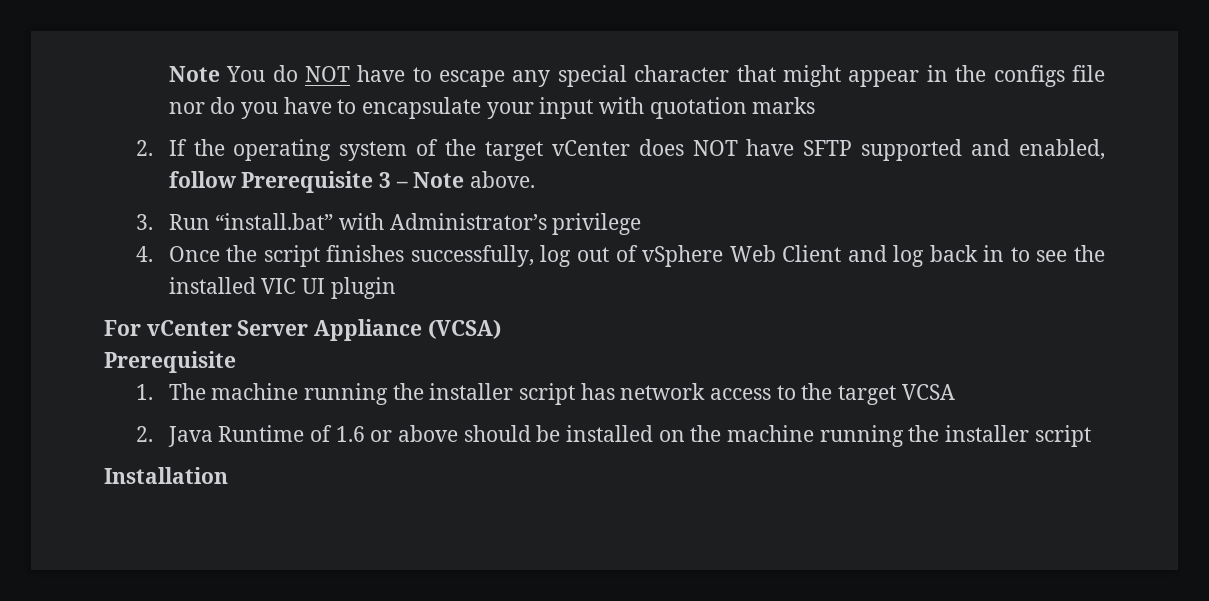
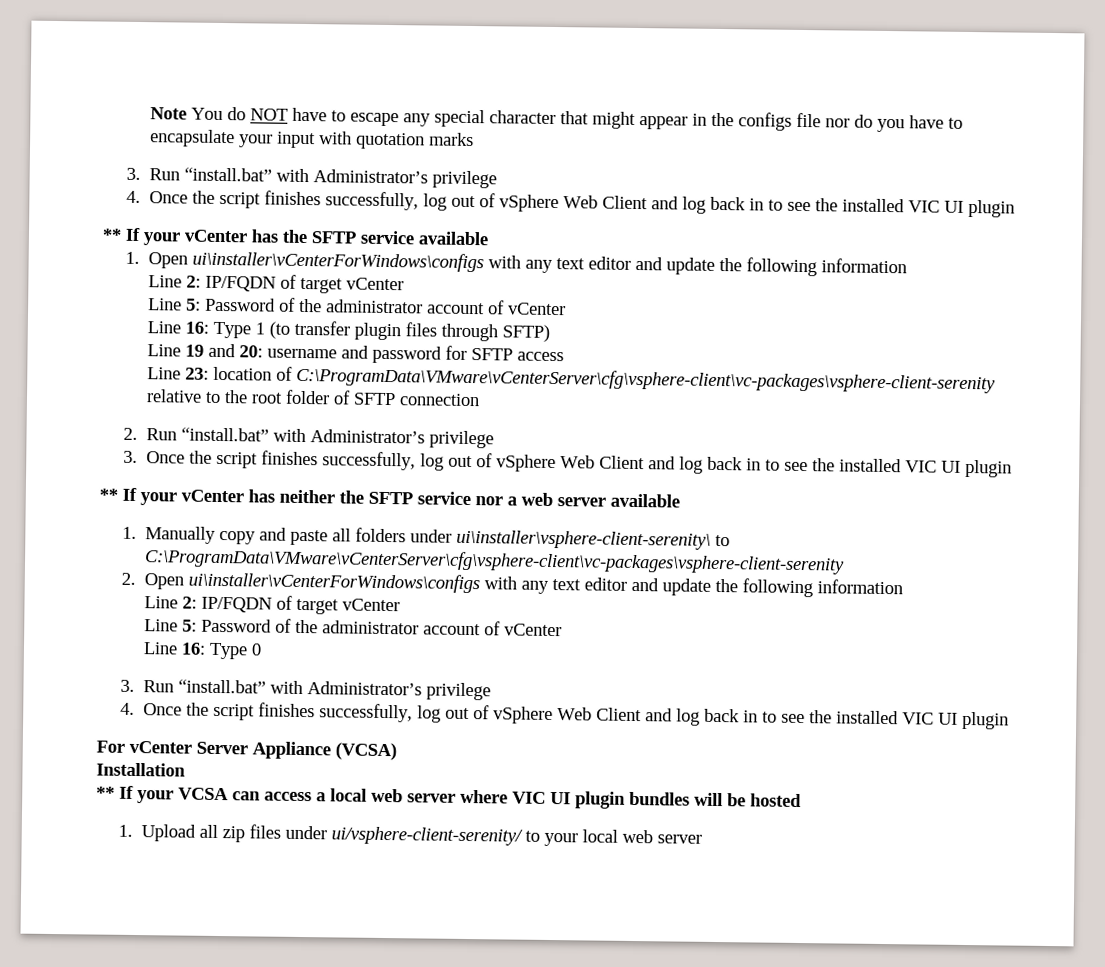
  Note You do NOT have to escape any special character that might appear in the configs file nor do you have to encapsulate your input with quotation marks
- 2. If the operating system of the target vCenter does NOT have SFTP supported and enabled, follow Prerequisite 3 – Note above.
+ 3. Run “install.bat” with Administrator’s privilege
+ 4. Once the script finishes successfully, log out of vSphere Web Client and log back in to see the installed VIC UI plugin
+ ** If your vCenter has the SFTP service available
+ 1. Open ui\installer\vCenterForWindows\configs with any text editor and update the following information
+ Line 2: IP/FQDN of target vCenter
+ Line 5: Password of the administrator account of vCenter
+ Line 16: Type 1 (to transfer plugin files through SFTP)
+ Line 19 and 20: username and password for SFTP access
+ Line 23: location of C:\ProgramData\VMware\vCenterServer\cfg\vsphere-client\vc-packages\vsphere-client-serenity relative to the root folder of SFTP connection
+ 2. Run “install.bat” with Administrator’s privilege
+ 3. Once the script finishes successfully, log out of vSphere Web Client and log back in to see the installed VIC UI plugin
+ ** If your vCenter has neither the SFTP service nor a web server available
+ 1. Manually copy and paste all folders under ui\installer\vsphere-client-serenity\ to C:\ProgramData\VMware\vCenterServer\cfg\vsphere-client\vc-packages\vsphere-client-serenity
+ 2. Open ui\installer\vCenterForWindows\configs with any text editor and update the following information
+ Line 2: IP/FQDN of target vCenter
+ Line 5: Password of the administrator account of vCenter
+ Line 16: Type 0
  For vCenter Server Appliance (VCSA)
- Prerequisite
- 1. The machine running the installer script has network access to the target VCSA
- 2. Java Runtime of 1.6 or above should be installed on the machine running the installer script
  Installation
+ ** If your VCSA can access a local web server where VIC UI plugin bundles will be hosted
+ 1. Upload all zip files under ui/vsphere-client-serenity/ to your local web server

